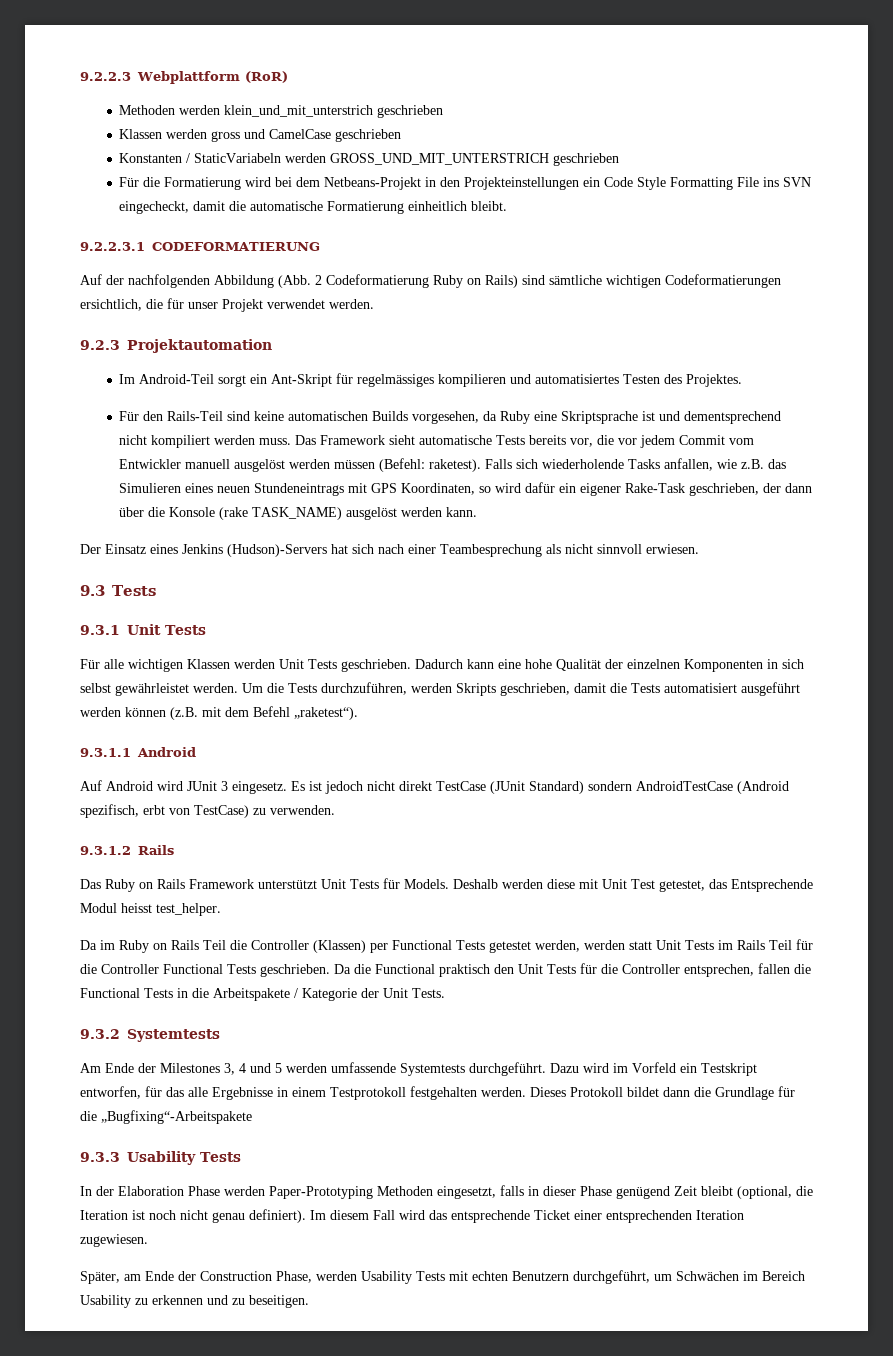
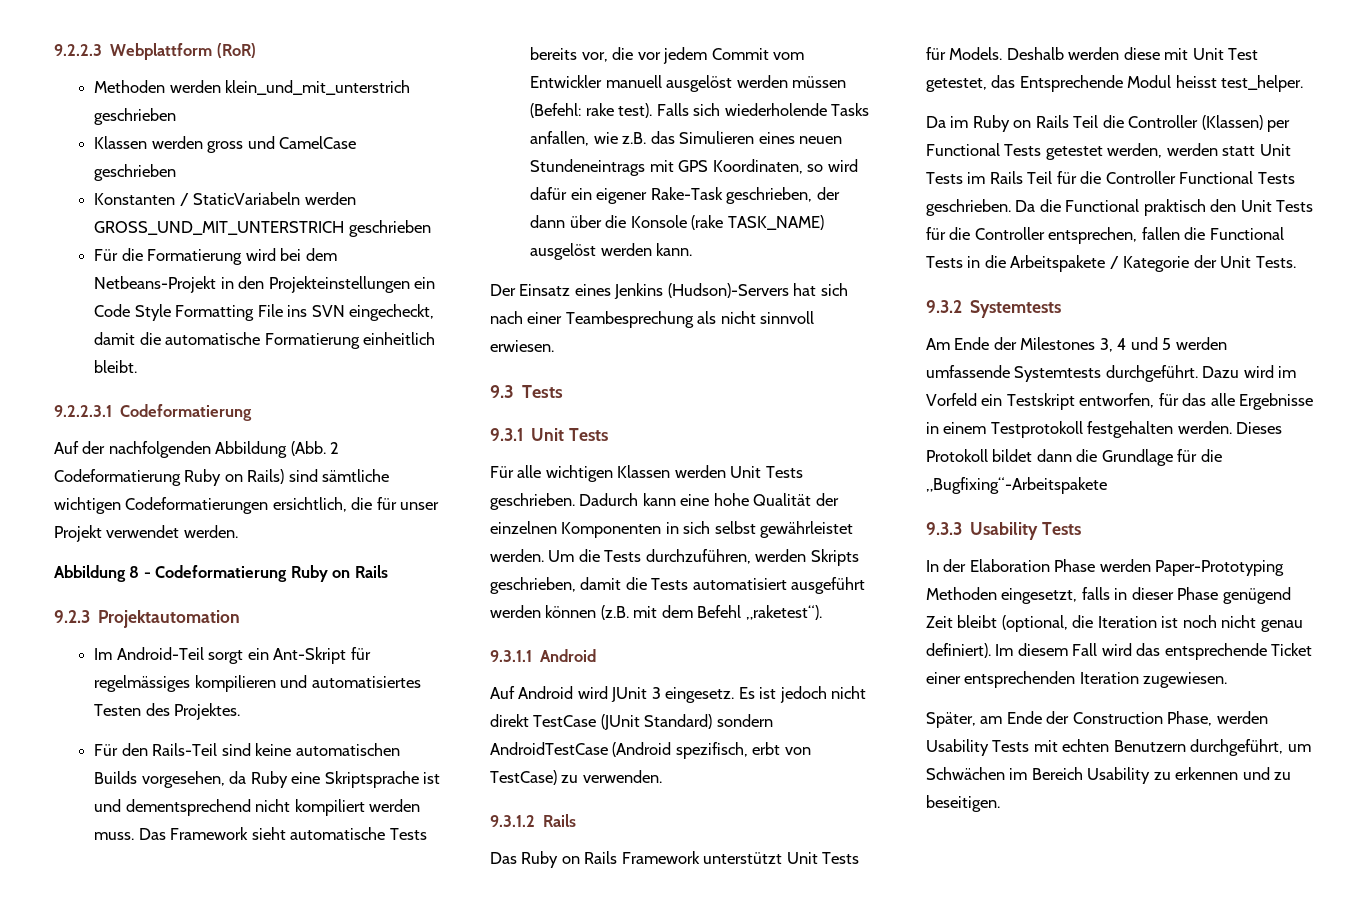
- 9.2.2.3.1 CODEFORMATIERUNG
+ 9.2.2.3.1 Codeformatierung
+ Abbildung 8 - Codeformatierung Ruby on Rails
- Das Framework sieht automatische Tests bereits vor, die vor jedem Commit vom Entwickler manuell ausgelöst werden müssen (Befehl: raketest).
+ Das Framework sieht automatische Tests bereits vor, die vor jedem Commit vom Entwickler manuell ausgelöst werden müssen (Befehl: rake test).

